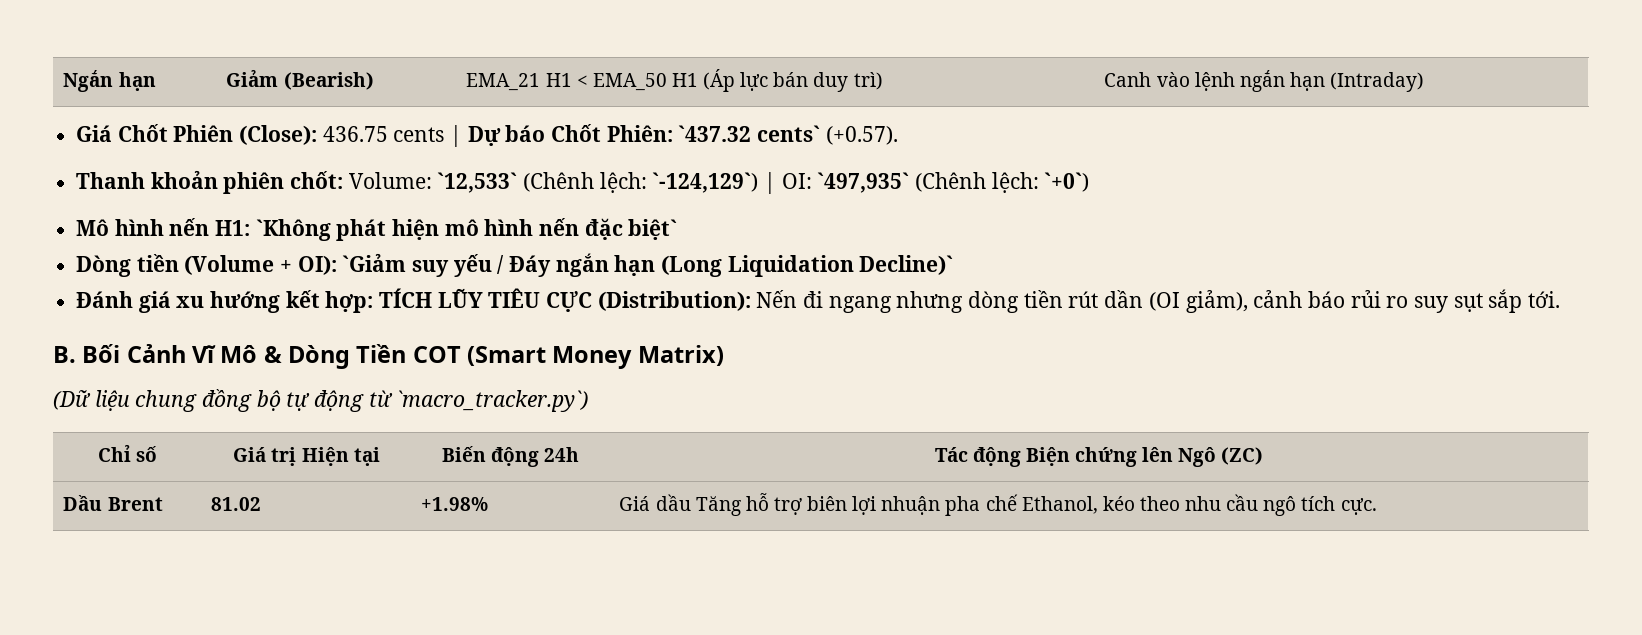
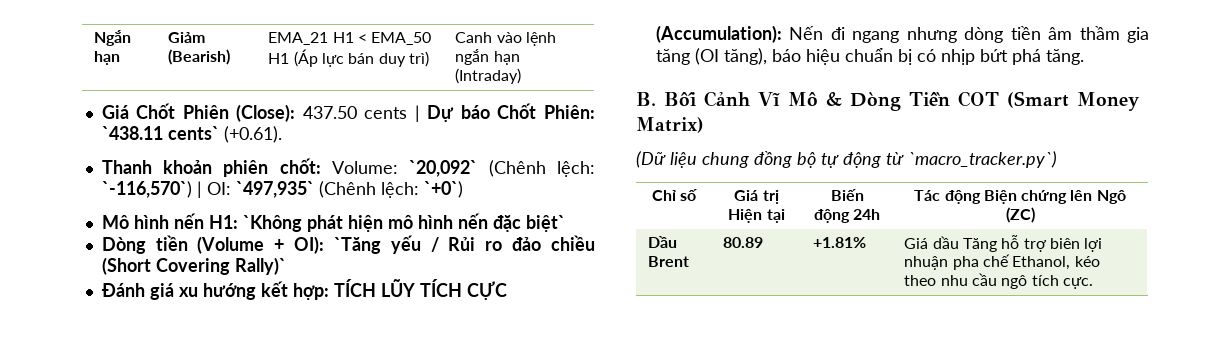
- Giá Chốt Phiên (Close): 436.75 cents | Dự báo Chốt Phiên: `437.32 cents` (+0.57).
+ Giá Chốt Phiên (Close): 437.50 cents | Dự báo Chốt Phiên: `438.11 cents` (+0.61).
- Thanh khoản phiên chốt: Volume: `12,533` (Chênh lệch: `-124,129`) | OI: `497,935` (Chênh lệch: `+0`)
+ Thanh khoản phiên chốt: Volume: `20,092` (Chênh lệch: `-116,570`) | OI: `497,935` (Chênh lệch: `+0`)
- Dòng tiền (Volume + OI): `Giảm suy yếu / Đáy ngắn hạn (Long Liquidation Decline)`
+ Dòng tiền (Volume + OI): `Tăng yếu / Rủi ro đảo chiều (Short Covering Rally)`
- Đánh giá xu hướng kết hợp: TÍCH LŨY TIÊU CỰC (Distribution): Nến đi ngang nhưng dòng tiền rút dần (OI giảm), cảnh báo rủi ro suy sụt sắp tới.
+ Đánh giá xu hướng kết hợp: TÍCH LŨY TÍCH CỰC (Accumulation): Nến đi ngang nhưng dòng tiền âm thầm gia tăng (OI tăng), báo hiệu chuẩn bị có nhịp bứt phá tăng.
- Dầu Brent | 81.02 | +1.98% | Giá dầu Tăng hỗ trợ biên lợi nhuận pha chế Ethanol, kéo theo nhu cầu ngô tích cực.
+ Dầu Brent | 80.89 | +1.81% | Giá dầu Tăng hỗ trợ biên lợi nhuận pha chế Ethanol, kéo theo nhu cầu ngô tích cực.

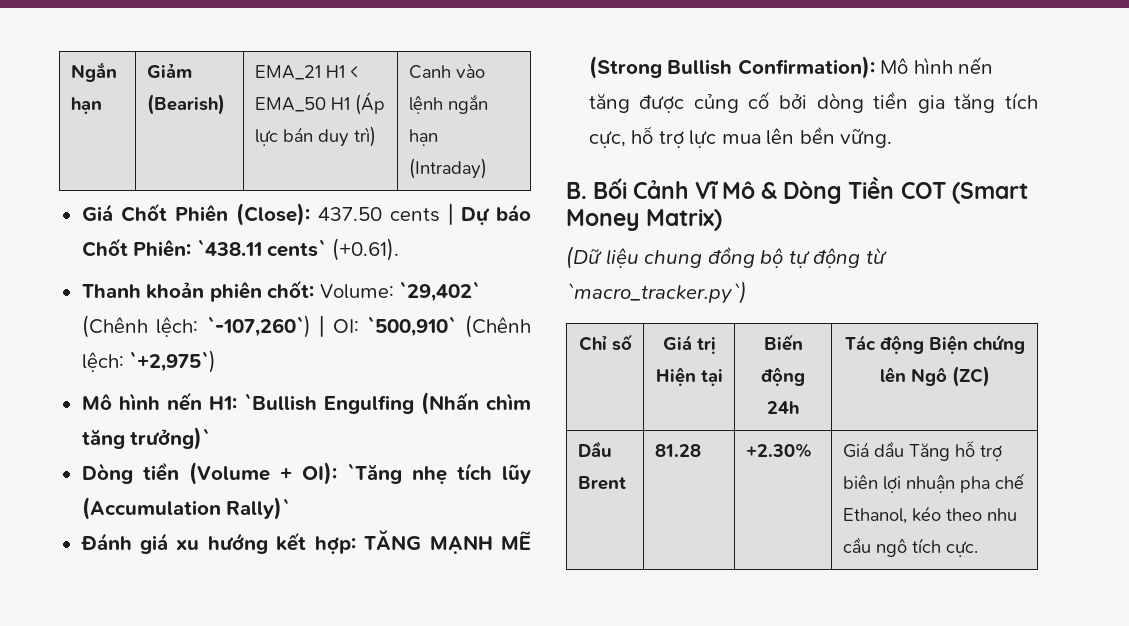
- Thanh khoản phiên chốt: Volume: `20,092` (Chênh lệch: `-116,570`) | OI: `497,935` (Chênh lệch: `+0`)
+ Thanh khoản phiên chốt: Volume: `29,402` (Chênh lệch: `-107,260`) | OI: `500,910` (Chênh lệch: `+2,975`)
- Mô hình nến H1: `Không phát hiện mô hình nến đặc biệt`
+ Mô hình nến H1: `Bullish Engulfing (Nhấn chìm tăng trưởng)`
- Dòng tiền (Volume + OI): `Tăng yếu / Rủi ro đảo chiều (Short Covering Rally)`
+ Dòng tiền (Volume + OI): `Tăng nhẹ tích lũy (Accumulation Rally)`
- Đánh giá xu hướng kết hợp: TÍCH LŨY TÍCH CỰC (Accumulation): Nến đi ngang nhưng dòng tiền âm thầm gia tăng (OI tăng), báo hiệu chuẩn bị có nhịp bứt phá tăng.
+ Đánh giá xu hướng kết hợp: TĂNG MẠNH MẼ (Strong Bullish Confirmation): Mô hình nến tăng được củng cố bởi dòng tiền gia tăng tích cực, hỗ trợ lực mua lên bền vững.
- Dầu Brent | 80.89 | +1.81% | Giá dầu Tăng hỗ trợ biên lợi nhuận pha chế Ethanol, kéo theo nhu cầu ngô tích cực.
+ Dầu Brent | 81.28 | +2.30% | Giá dầu Tăng hỗ trợ biên lợi nhuận pha chế Ethanol, kéo theo nhu cầu ngô tích cực.

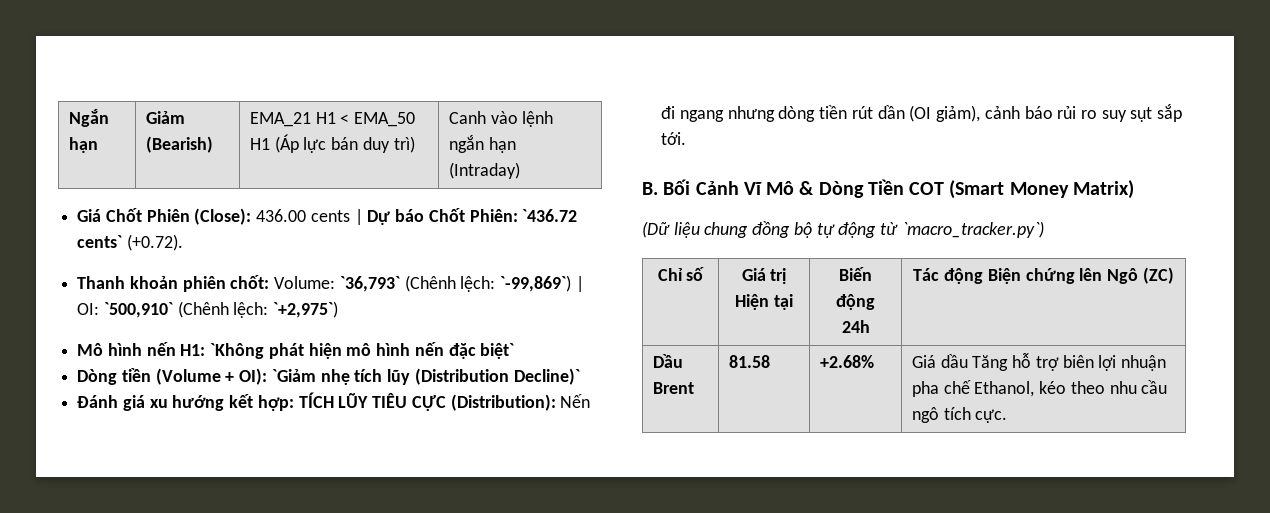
- Giá Chốt Phiên (Close): 437.50 cents | Dự báo Chốt Phiên: `438.11 cents` (+0.61).
+ Giá Chốt Phiên (Close): 436.00 cents | Dự báo Chốt Phiên: `436.72 cents` (+0.72).
- Thanh khoản phiên chốt: Volume: `29,402` (Chênh lệch: `-107,260`) | OI: `500,910` (Chênh lệch: `+2,975`)
+ Thanh khoản phiên chốt: Volume: `36,793` (Chênh lệch: `-99,869`) | OI: `500,910` (Chênh lệch: `+2,975`)
- Mô hình nến H1: `Bullish Engulfing (Nhấn chìm tăng trưởng)`
+ Mô hình nến H1: `Không phát hiện mô hình nến đặc biệt`
- Dòng tiền (Volume + OI): `Tăng nhẹ tích lũy (Accumulation Rally)`
+ Dòng tiền (Volume + OI): `Giảm nhẹ tích lũy (Distribution Decline)`
- Đánh giá xu hướng kết hợp: TĂNG MẠNH MẼ (Strong Bullish Confirmation): Mô hình nến tăng được củng cố bởi dòng tiền gia tăng tích cực, hỗ trợ lực mua lên bền vững.
+ Đánh giá xu hướng kết hợp: TÍCH LŨY TIÊU CỰC (Distribution): Nến đi ngang nhưng dòng tiền rút dần (OI giảm), cảnh báo rủi ro suy sụt sắp tới.
- Dầu Brent | 81.28 | +2.30% | Giá dầu Tăng hỗ trợ biên lợi nhuận pha chế Ethanol, kéo theo nhu cầu ngô tích cực.
+ Dầu Brent | 81.58 | +2.68% | Giá dầu Tăng hỗ trợ biên lợi nhuận pha chế Ethanol, kéo theo nhu cầu ngô tích cực.

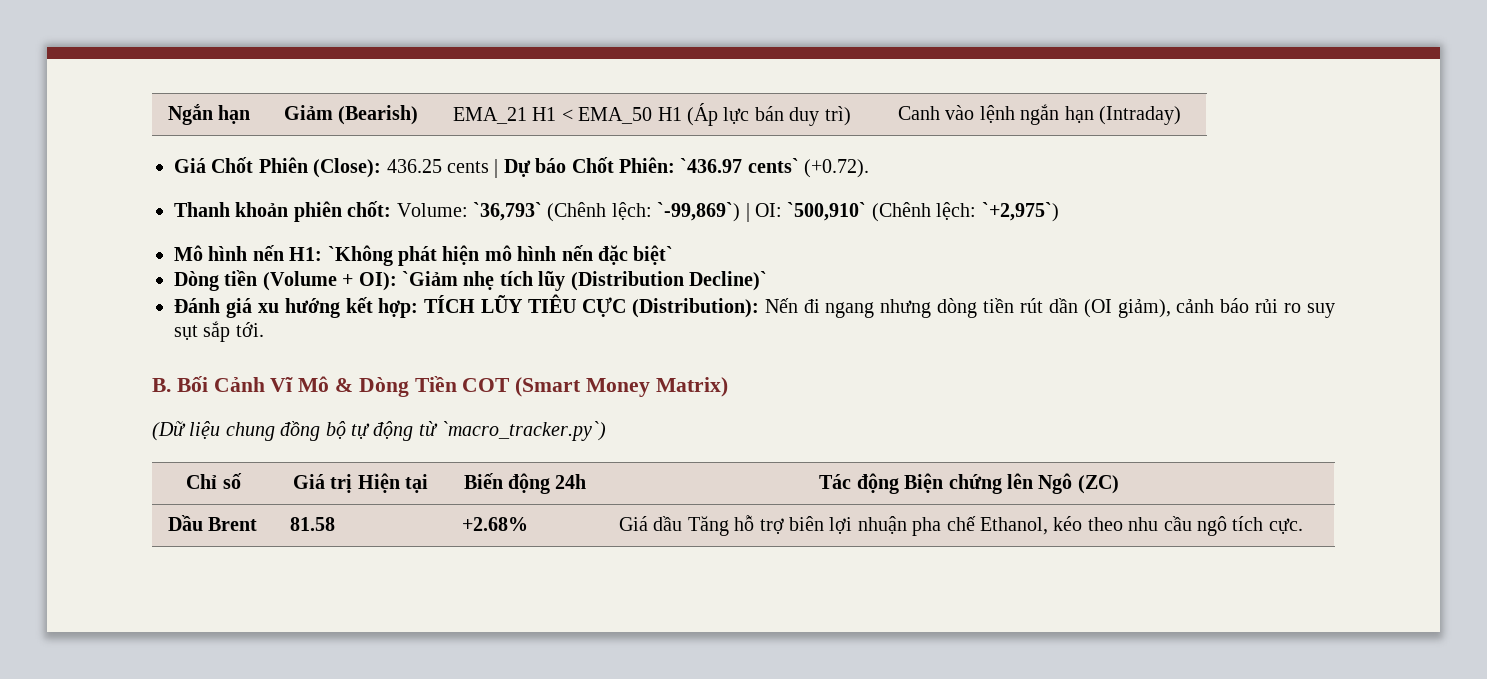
- Giá Chốt Phiên (Close): 436.00 cents | Dự báo Chốt Phiên: `436.72 cents` (+0.72).
+ Giá Chốt Phiên (Close): 436.25 cents | Dự báo Chốt Phiên: `436.97 cents` (+0.72).

